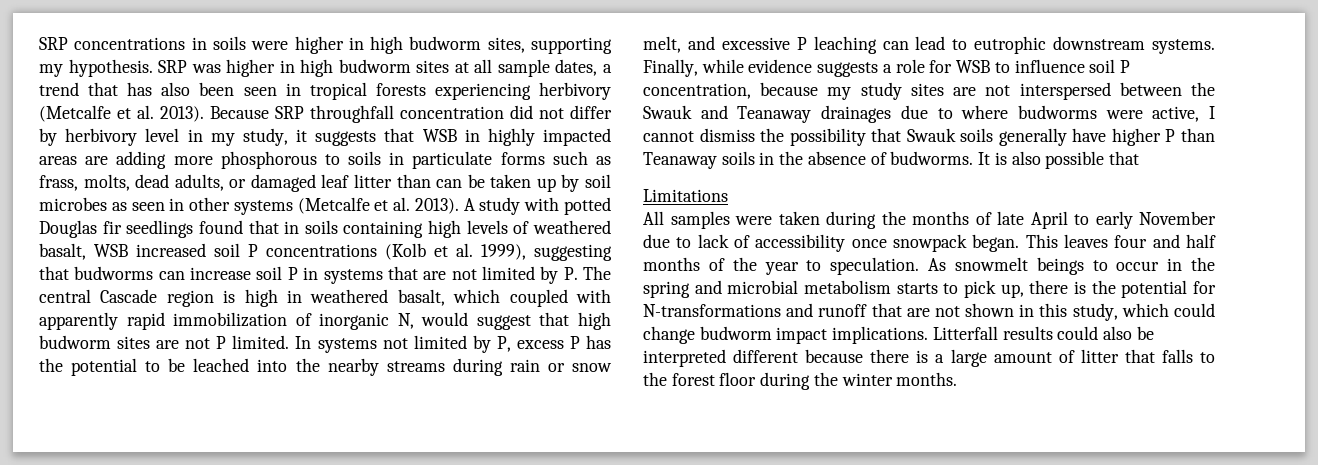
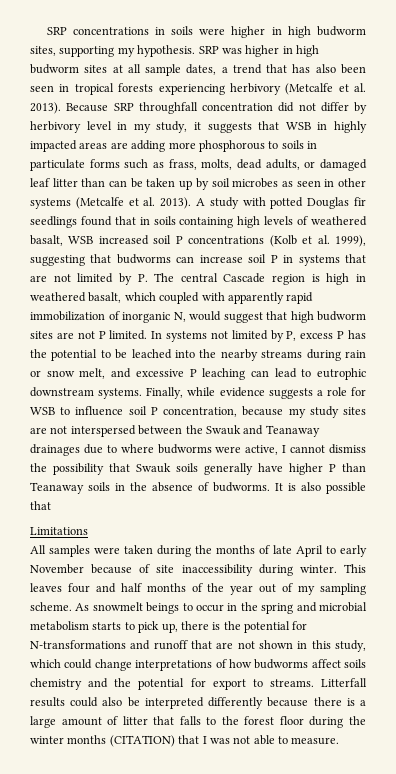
- All samples were taken during the months of late April to early November due to lack of accessibility once snowpack began.
+ All samples were taken during the months of late April to early November because of site inaccessibility during winter.
- This leaves four and half months of the year to speculation.
+ This leaves four and half months of the year out of my sampling scheme.
- As snowmelt beings to occur in the spring and microbial metabolism starts to pick up, there is the potential for N-transformations and runoff that are not shown in this study, which could change budworm impact implications.
+ As snowmelt beings to occur in the spring and microbial metabolism starts to pick up, there is the potential for N-transformations and runoff that are not shown in this study, which could change interpretations of how budworms affect soils chemistry and the potential for export to streams.
- Litterfall results could also be interpreted different because there is a large amount of litter that falls to the forest floor during the winter months.
+ Litterfall results could also be interpreted differently because there is a large amount of litter that falls to the forest floor during the winter months (CITATION) that I was not able to measure.

